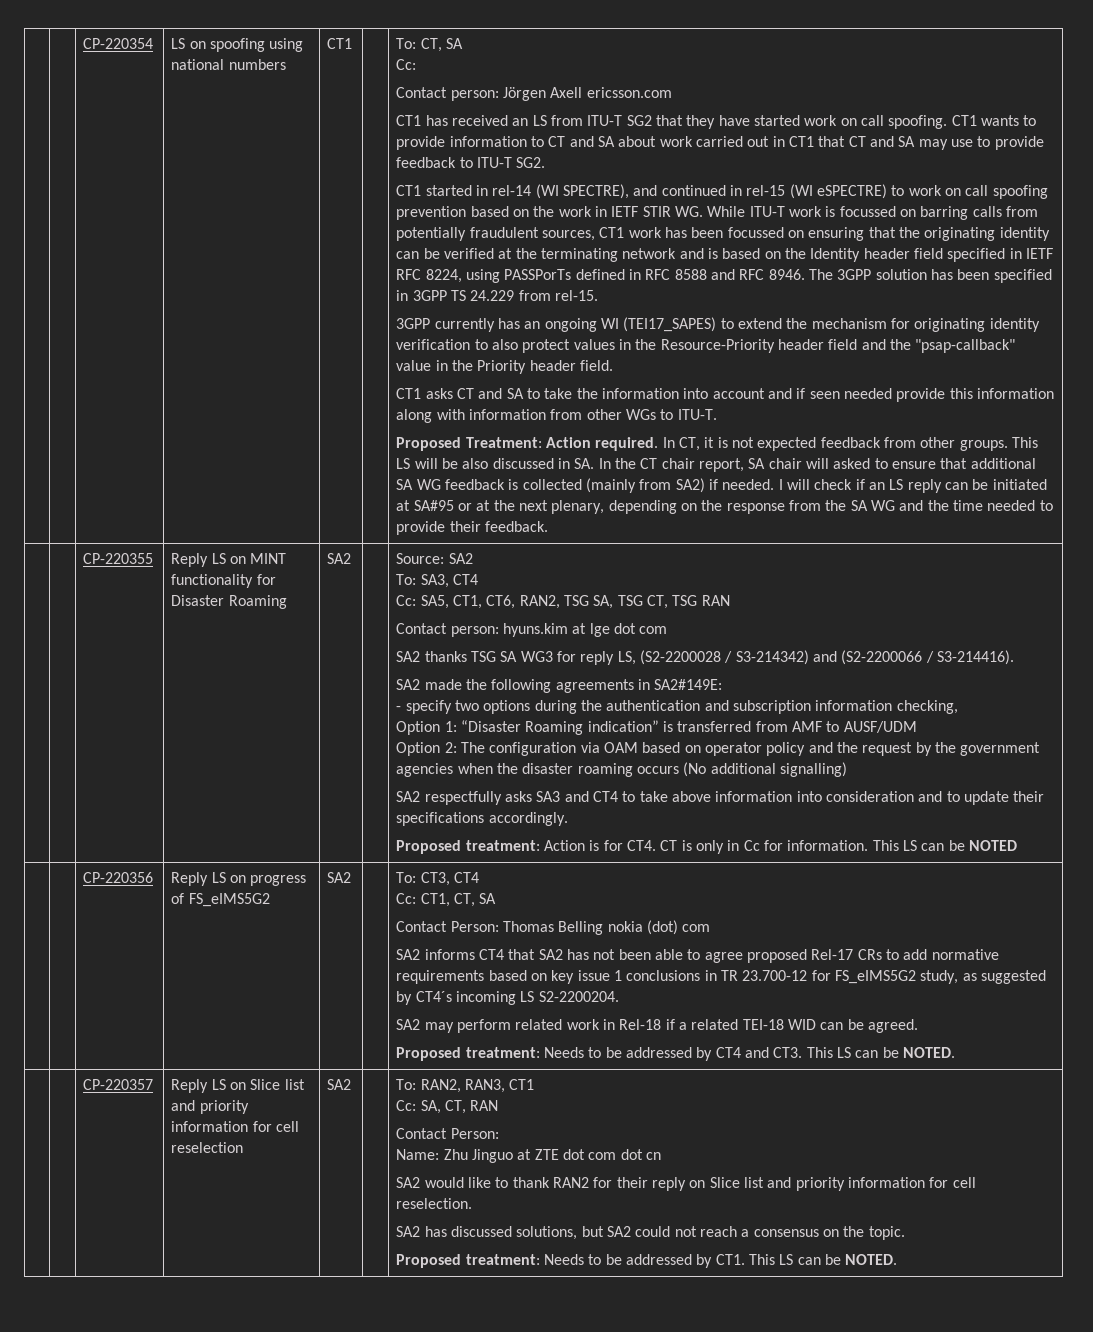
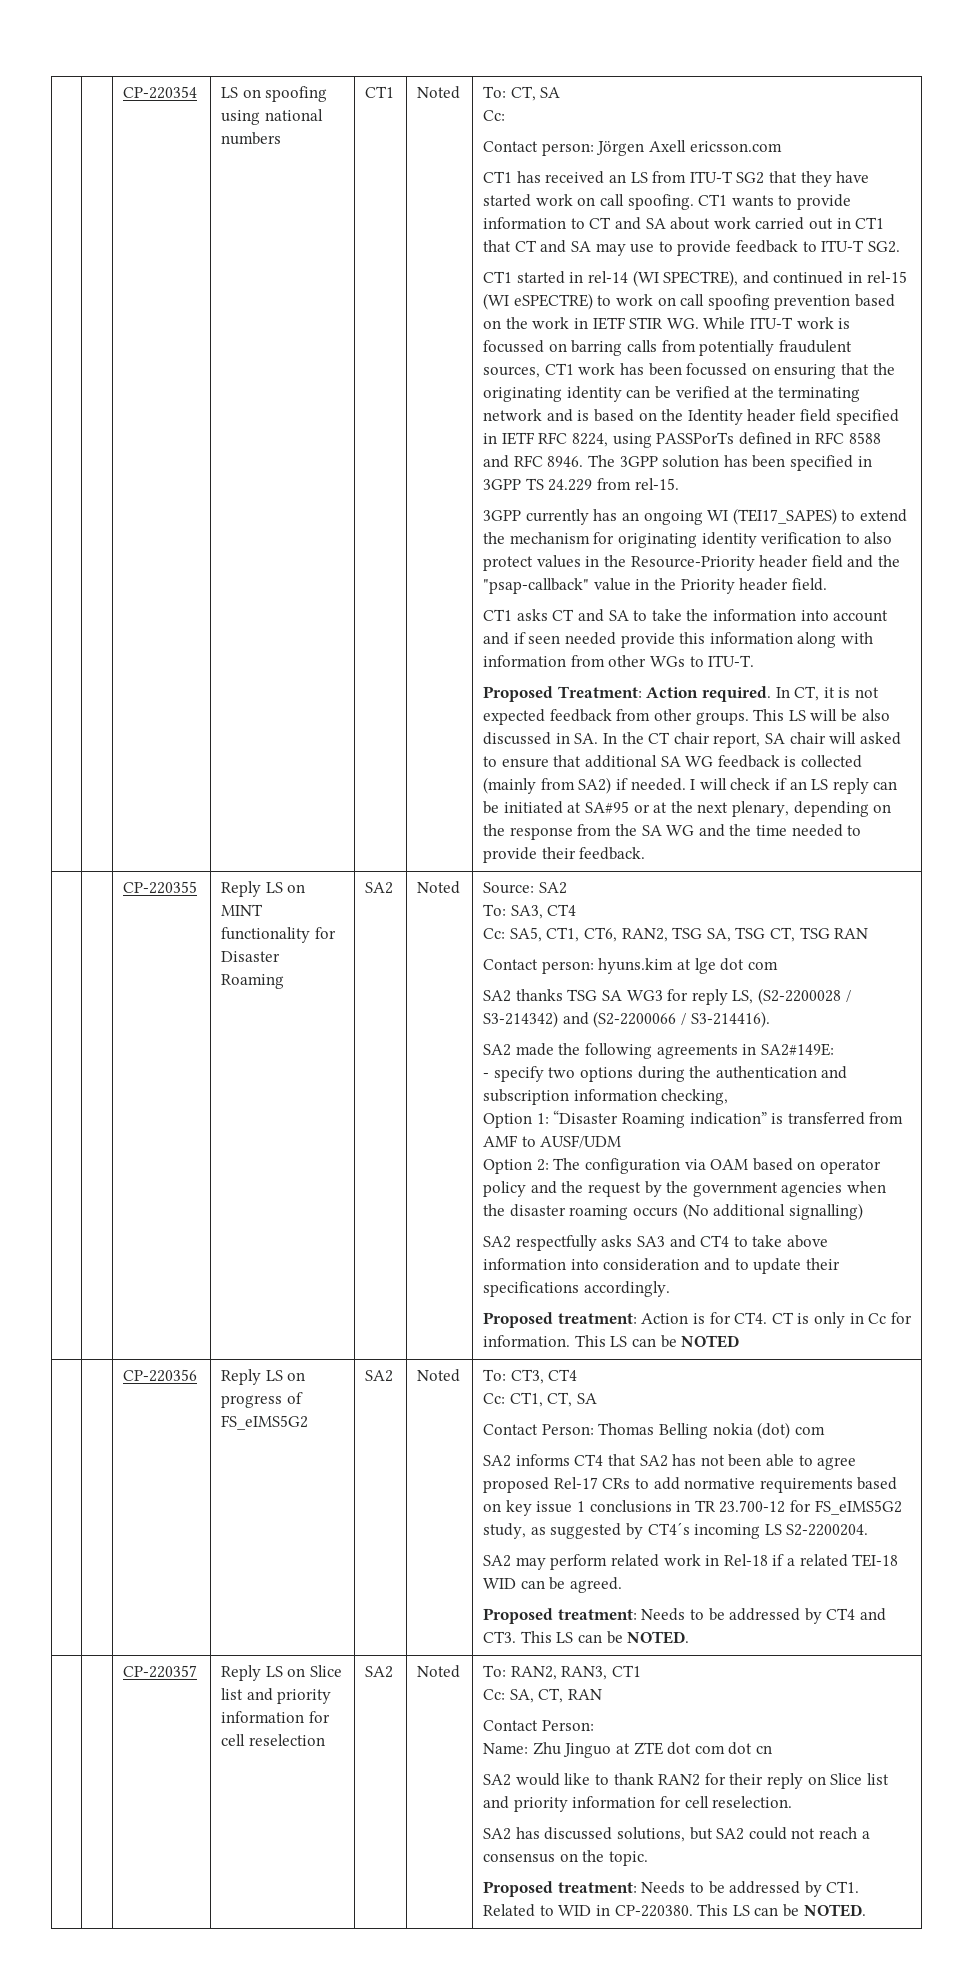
- LS on spoofing using national numbers | CT1
+ LS on spoofing using national numbers | CT1 | Noted
- Reply LS on MINT functionality for Disaster Roaming | SA2
+ Reply LS on MINT functionality for Disaster Roaming | SA2 | Noted
- Reply LS on progress of FS_eIMS5G2 | SA2
+ Reply LS on progress of FS_eIMS5G2 | SA2 | Noted
- Reply LS on Slice list and priority information for cell reselection | SA2
+ Reply LS on Slice list and priority information for cell reselection | SA2 | Noted
- Proposed treatment: Needs to be addressed by CT1. This LS can be NOTED.
+ Proposed treatment: Needs to be addressed by CT1. Related to WID in CP-220380. This LS can be NOTED.

